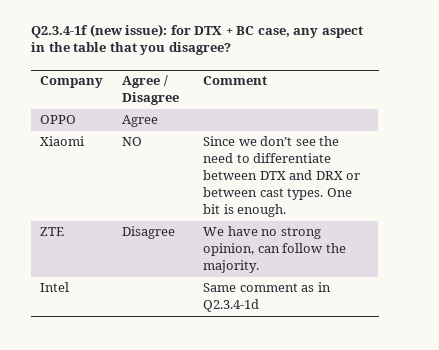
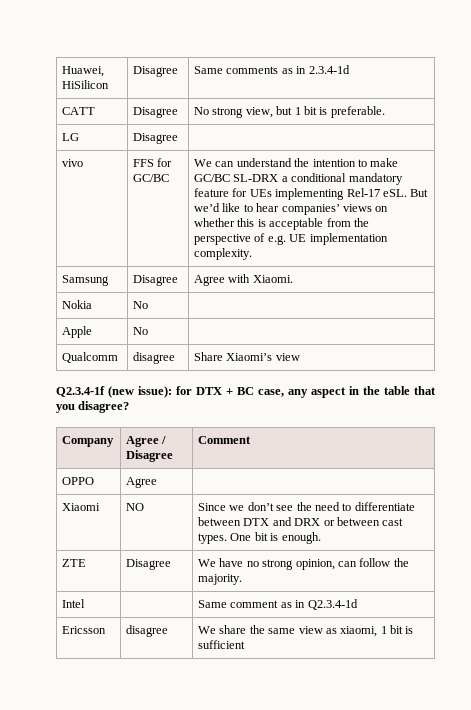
+ Huawei, HiSilicon | Disagree | Same comments as in 2.3.4-1d
+ CATT | Disagree | No strong view, but 1 bit is preferable.
+ LG | Disagree |
+ vivo | FFS for GC/BC | We can understand the intention to make GC/BC SL-DRX a conditional mandatory feature for UEs implementing Rel-17 eSL. But we’d like to hear companies’ views on whether this is acceptable from the perspective of e.g. UE implementation complexity.
+ Samsung | Disagree | Agree with Xiaomi.
+ Nokia | No |
+ Apple | No |
+ Qualcomm | disagree | Share Xiaomi’s view
+ Ericsson | disagree | We share the same view as xiaomi, 1 bit is sufficient

